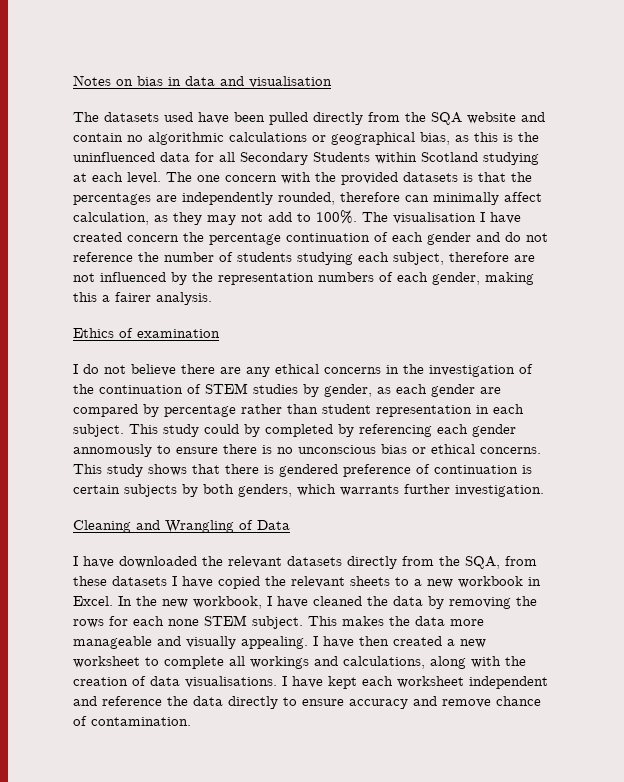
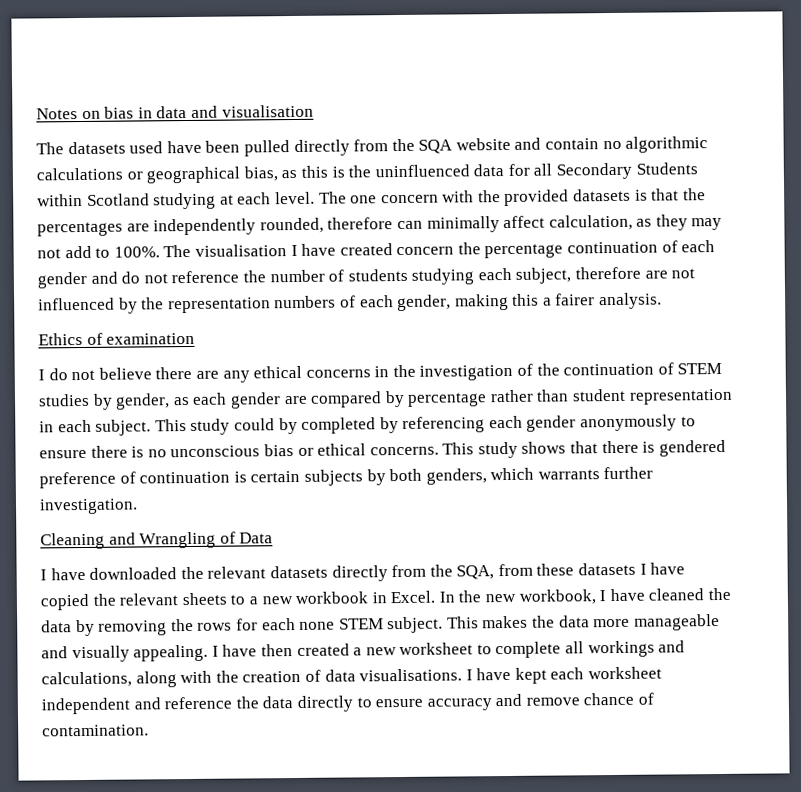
- This study could by completed by referencing each gender annomously to ensure there is no unconscious bias or ethical concerns.
+ This study could by completed by referencing each gender anonymously to ensure there is no unconscious bias or ethical concerns.

